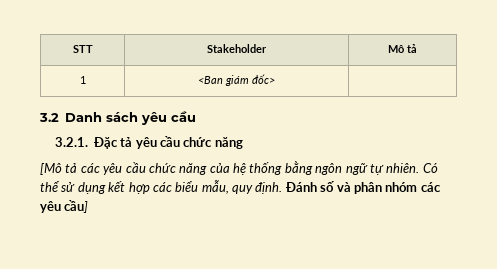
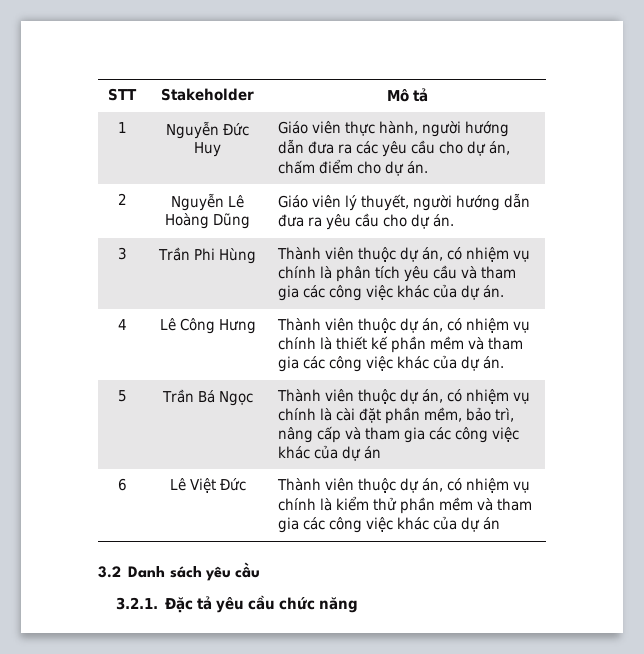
- 1 | <Ban giám đốc> |
+ 1 | Nguyễn Đức Huy | Giáo viên thực hành, người hướng dẫn đưa ra các yêu cầu cho dự án, chấm điểm cho dự án.
+ 2 | Nguyễn Lê Hoàng Dũng | Giáo viên lý thuyết, người hướng dẫn đưa ra yêu cầu cho dự án.
+ 3 | Trần Phi Hùng | Thành viên thuộc dự án, có nhiệm vụ chính là phân tích yêu cầu và tham gia các công việc khác của dự án.
+ 4 | Lê Công Hưng | Thành viên thuộc dự án, có nhiệm vụ chính là thiết kế phần mềm và tham gia các công việc khác của dự án.
+ 5 | Trần Bá Ngọc | Thành viên thuộc dự án, có nhiệm vụ chính là cài đặt phần mềm, bảo trì, nâng cấp và tham gia các công việc khác của dự án
+ 6 | Lê Việt Đức | Thành viên thuộc dự án, có nhiệm vụ chính là kiểm thử phần mềm và tham gia các công việc khác của dự án
- [Mô tả các yêu cầu chức năng của hệ thống bằng ngôn ngữ tự nhiên. Có thể sử dụng kết hợp các biểu mẫu, quy định. Đánh số và phân nhóm các yêu cầu]

